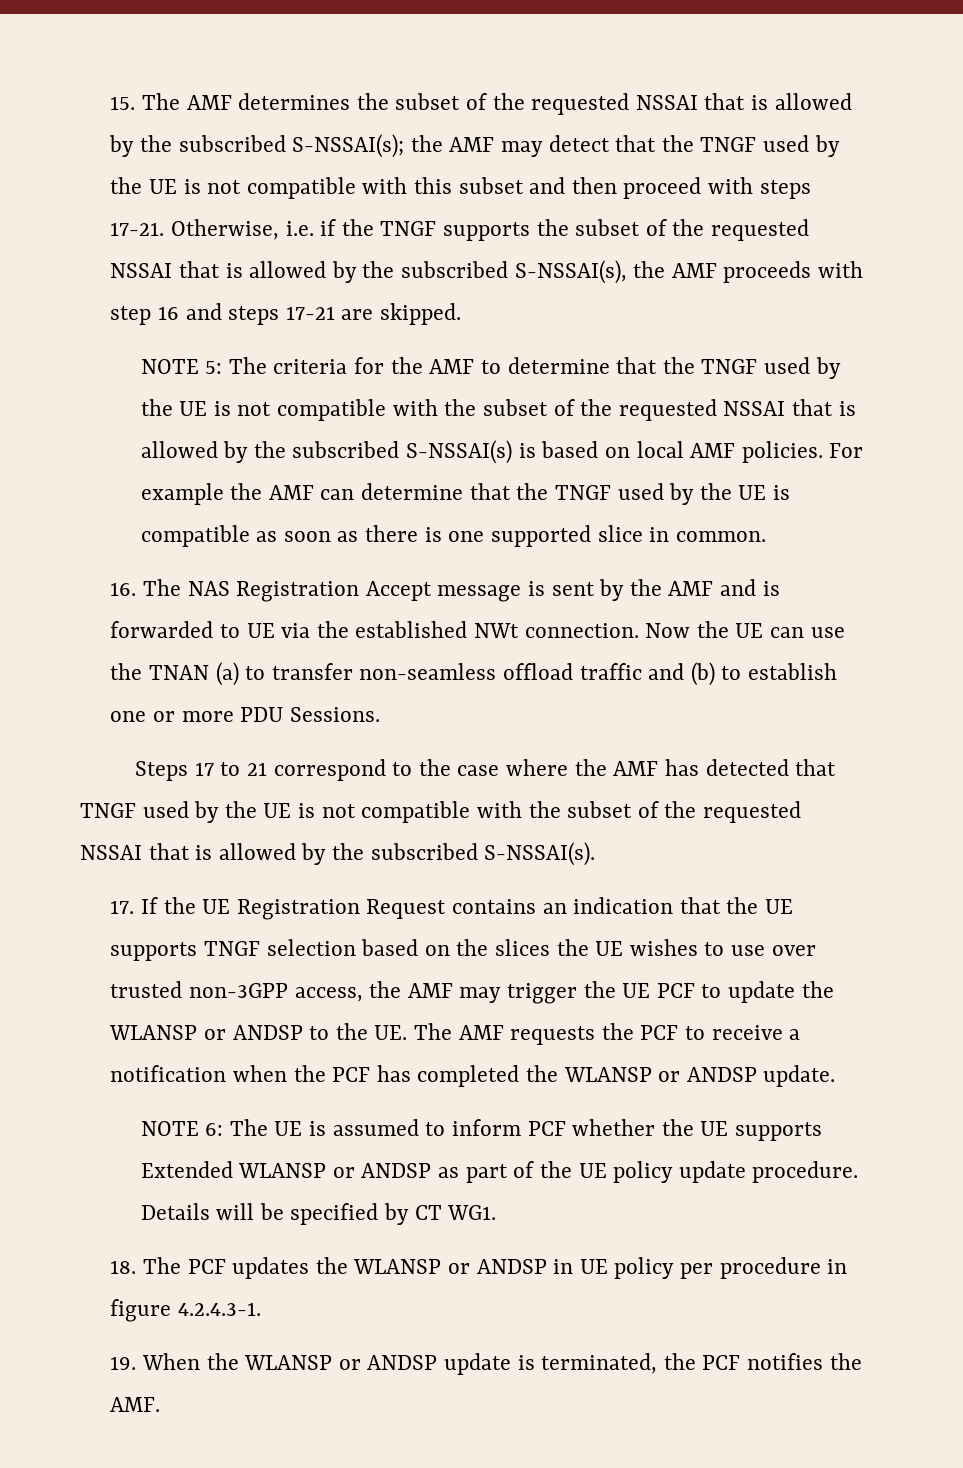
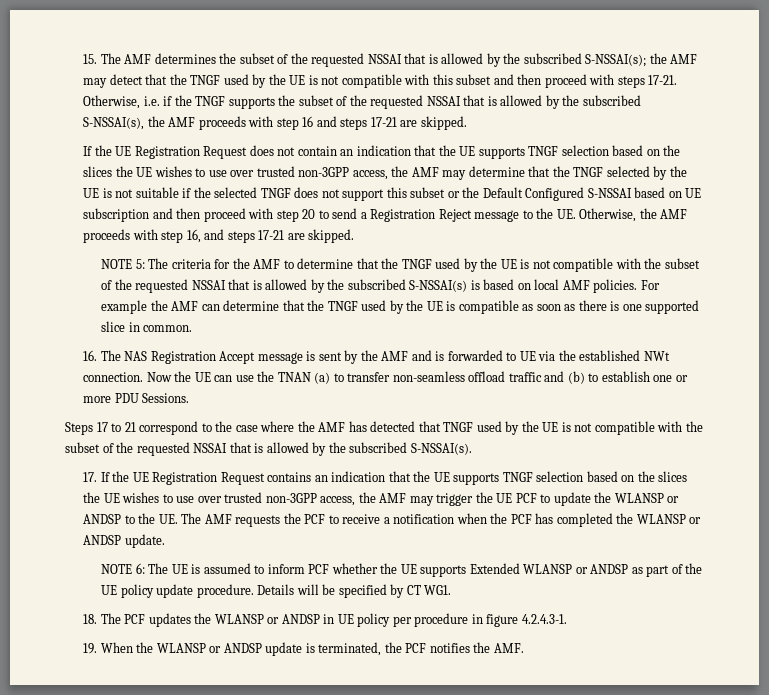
+ If the UE Registration Request does not contain an indication that the UE supports TNGF selection based on the slices the UE wishes to use over trusted non-3GPP access, the AMF may determine that the TNGF selected by the UE is not suitable if the selected TNGF does not support this subset or the Default Configured S-NSSAI based on UE subscription and then proceed with step 20 to send a Registration Reject message to the UE. Otherwise, the AMF proceeds with step 16, and steps 17-21 are skipped.

